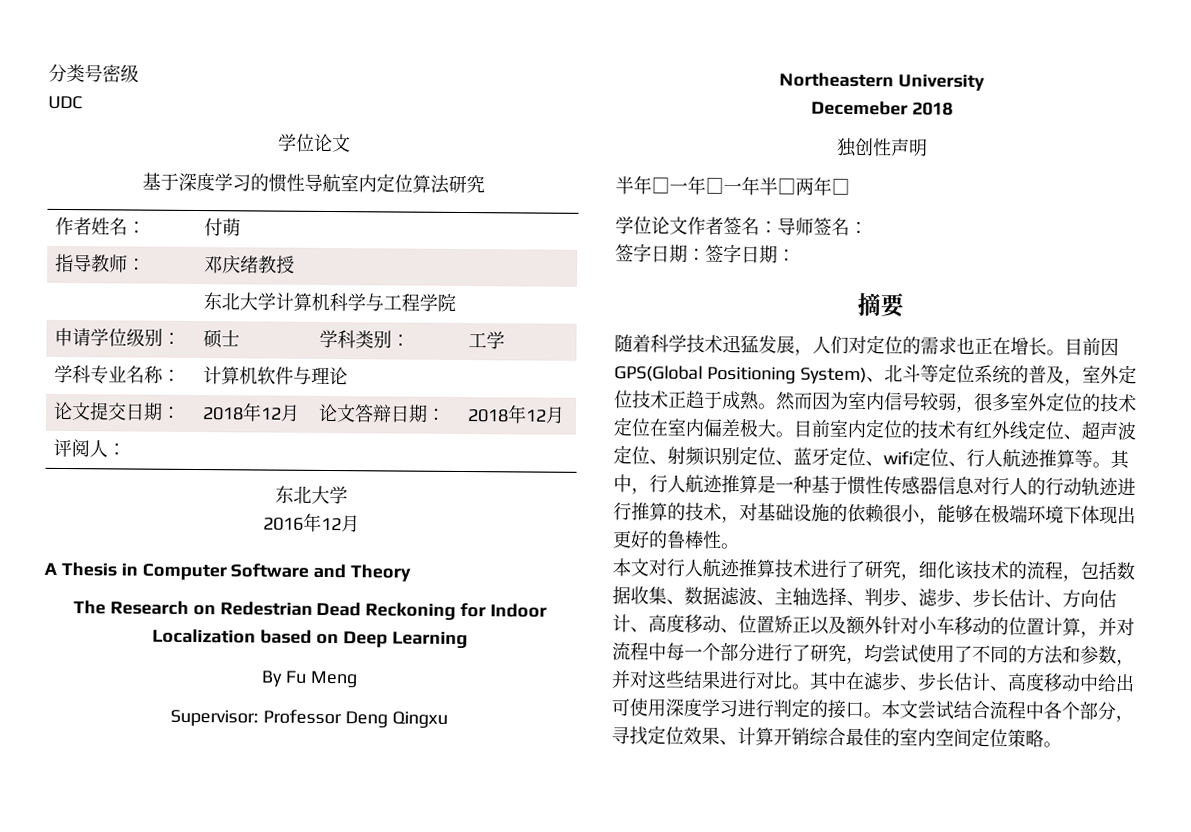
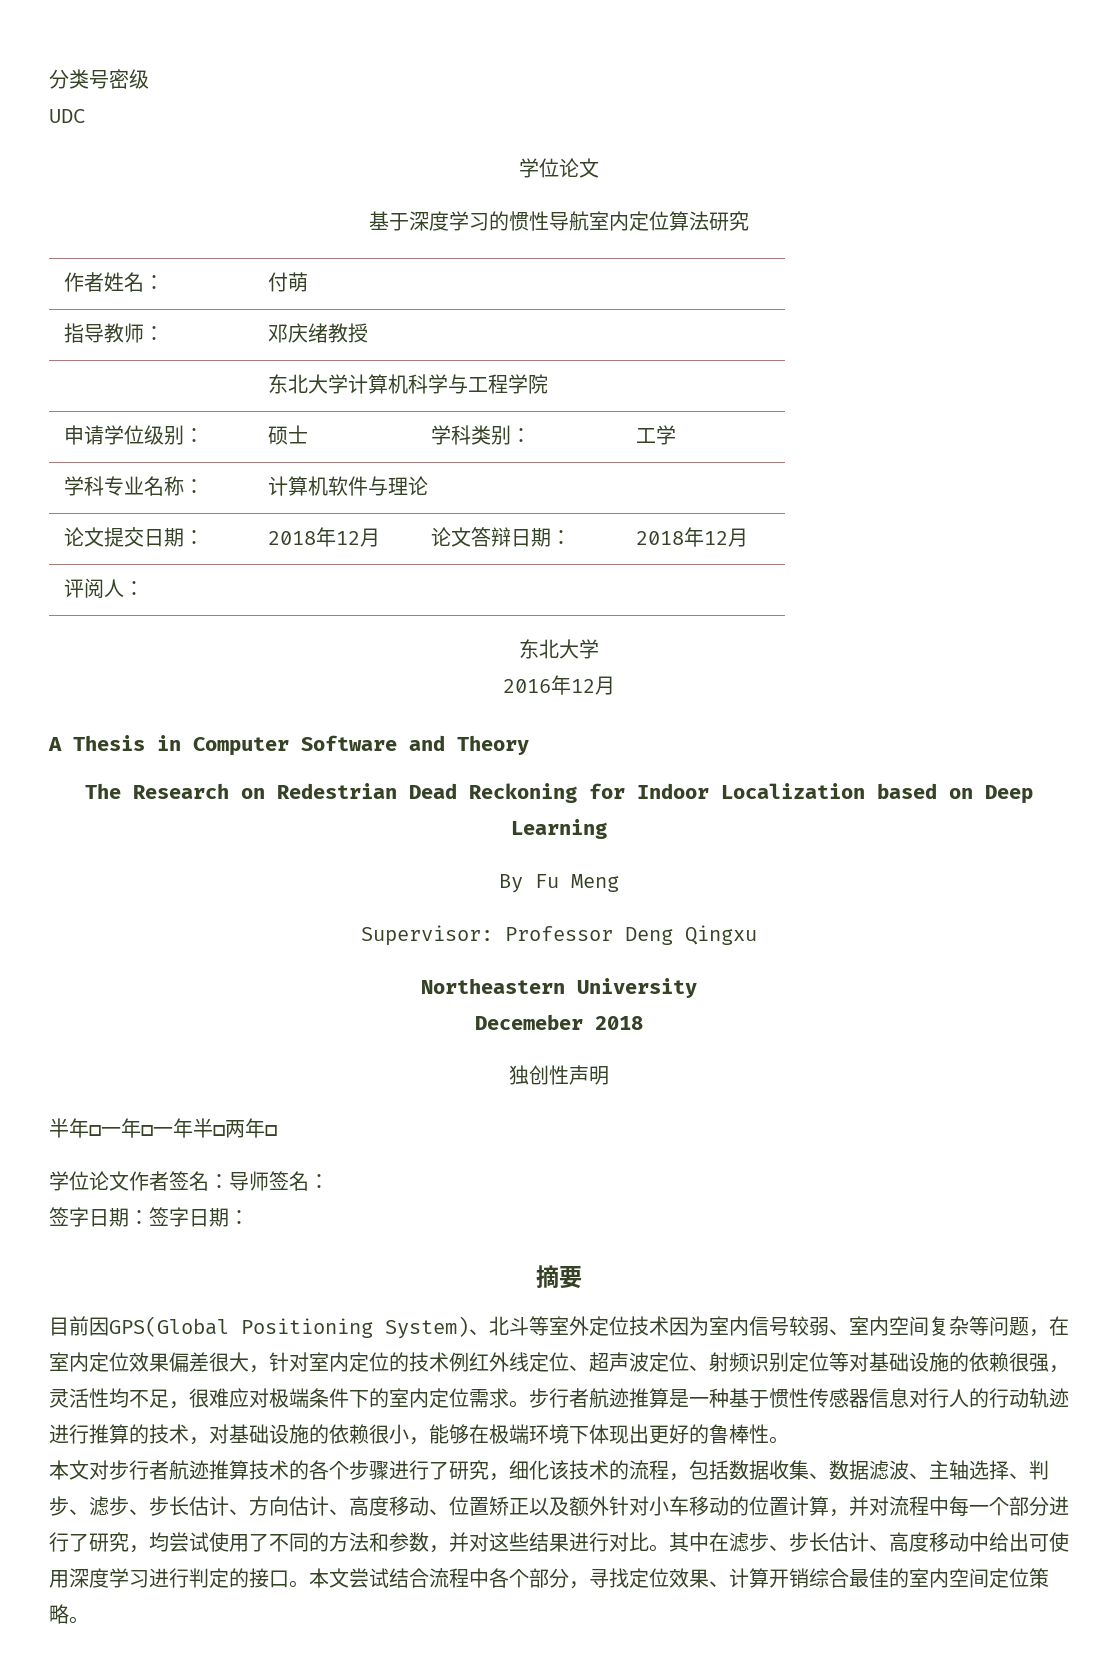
- 随着科学技术迅猛发展，人们对定位的需求也正在增长。目前因GPS(Global Positioning System)、北斗等定位系统的普及，室外定位技术正趋于成熟。然而因为室内信号较弱，很多室外定位的技术定位在室内偏差极大。目前室内定位的技术有红外线定位、超声波定位、射频识别定位、蓝牙定位、wifi定位、行人航迹推算等。其中，行人航迹推算是一种基于惯性传感器信息对行人的行动轨迹进行推算的技术，对基础设施的依赖很小，能够在极端环境下体现出更好的鲁棒性。
+ 目前因GPS(Global Positioning System)、北斗等室外定位技术因为室内信号较弱、室内空间复杂等问题，在室内定位效果偏差很大，针对室内定位的技术例红外线定位、超声波定位、射频识别定位等对基础设施的依赖很强，灵活性均不足，很难应对极端条件下的室内定位需求。步行者航迹推算是一种基于惯性传感器信息对行人的行动轨迹进行推算的技术，对基础设施的依赖很小，能够在极端环境下体现出更好的鲁棒性。
- 本文对行人航迹推算技术进行了研究，细化该技术的流程，包括数据收集、数据滤波、主轴选择、判步、滤步、步长估计、方向估计、高度移动、位置矫正以及额外针对小车移动的位置计算，并对流程中每一个部分进行了研究，均尝试使用了不同的方法和参数，并对这些结果进行对比。
+ 本文对步行者航迹推算技术的各个步骤进行了研究，细化该技术的流程，包括数据收集、数据滤波、主轴选择、判步、滤步、步长估计、方向估计、高度移动、位置矫正以及额外针对小车移动的位置计算，并对流程中每一个部分进行了研究，均尝试使用了不同的方法和参数，并对这些结果进行对比。

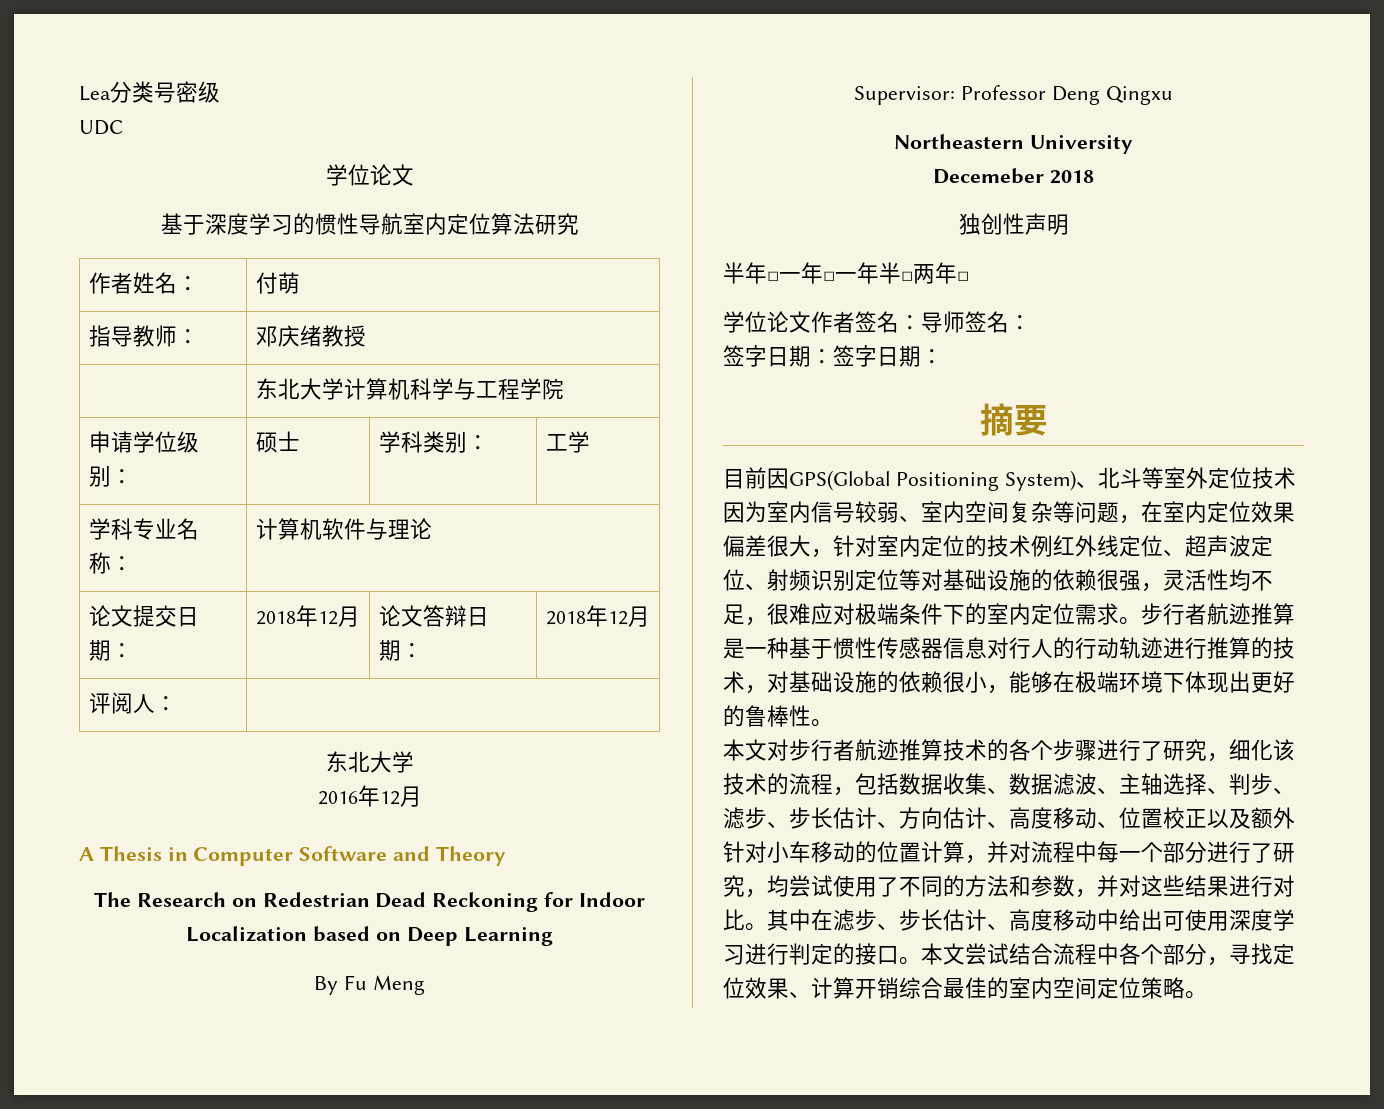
- 分类号密级
+ Lea分类号密级
- 本文对步行者航迹推算技术的各个步骤进行了研究，细化该技术的流程，包括数据收集、数据滤波、主轴选择、判步、滤步、步长估计、方向估计、高度移动、位置矫正以及额外针对小车移动的位置计算，并对流程中每一个部分进行了研究，均尝试使用了不同的方法和参数，并对这些结果进行对比。
+ 本文对步行者航迹推算技术的各个步骤进行了研究，细化该技术的流程，包括数据收集、数据滤波、主轴选择、判步、滤步、步长估计、方向估计、高度移动、位置校正以及额外针对小车移动的位置计算，并对流程中每一个部分进行了研究，均尝试使用了不同的方法和参数，并对这些结果进行对比。

